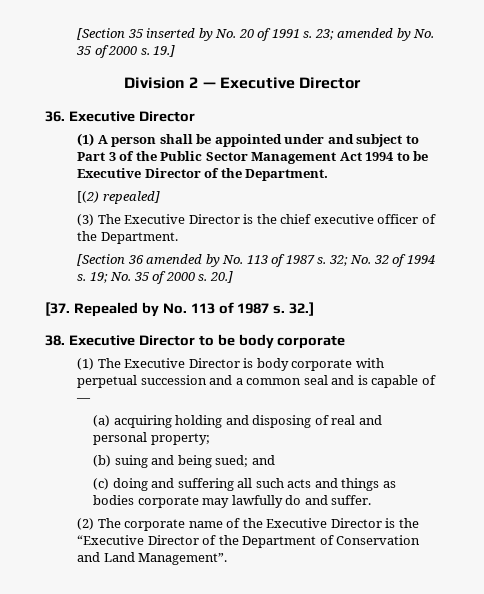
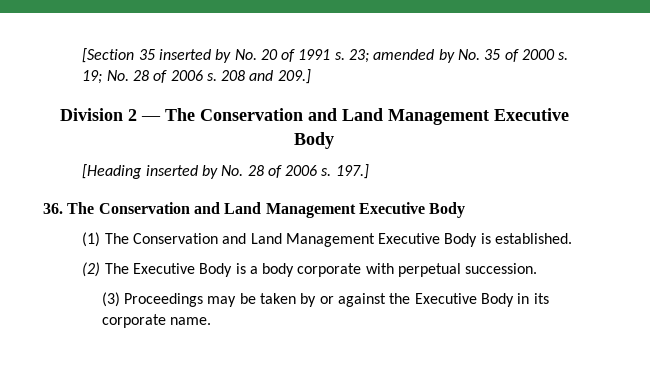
- 19.]
- Division 2 — Executive Director
- 36. Executive Director
- (1) A person shall be appointed under and subject to Part 3 of the Public Sector Management Act 1994 to be Executive Director of the Department.
- [(2) repealed]
- (3) The Executive Director is the chief executive officer of the Department.
- [Section 36 amended by No. 113 of 1987 s. 32; No. 32 of 1994 s. 19; No. 35 of 2000 s. 20.]
- [37. Repealed by No. 113 of 1987 s. 32.]
- 38. Executive Director to be body corporate
- (1) The Executive Director is body corporate with perpetual succession and a common seal and is capable of —
- (a) acquiring holding and disposing of real and personal property;
- (b) suing and being sued; and
- (c) doing and suffering all such acts and things as bodies corporate may lawfully do and suffer.
- (2) The corporate name of the Executive Director is the “Executive Director of the Department of Conservation and Land Management”.
+ 19; No. 28 of 2006 s. 208 and 209.]
+ Division 2 — The Conservation and Land Management Executive Body
+ [Heading inserted by No. 28 of 2006 s. 197.]
+ 36. The Conservation and Land Management Executive Body
+ (1) The Conservation and Land Management Executive Body is established.
+ (2) The Executive Body is a body corporate with perpetual succession.
+ (3) Proceedings may be taken by or against the Executive Body in its corporate name.

